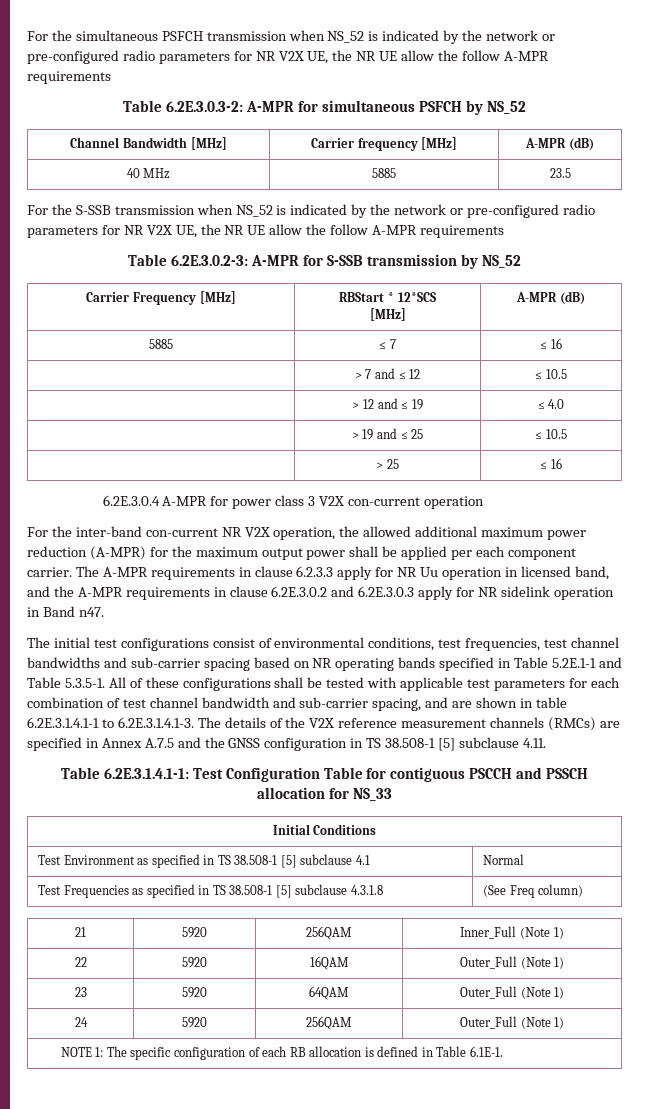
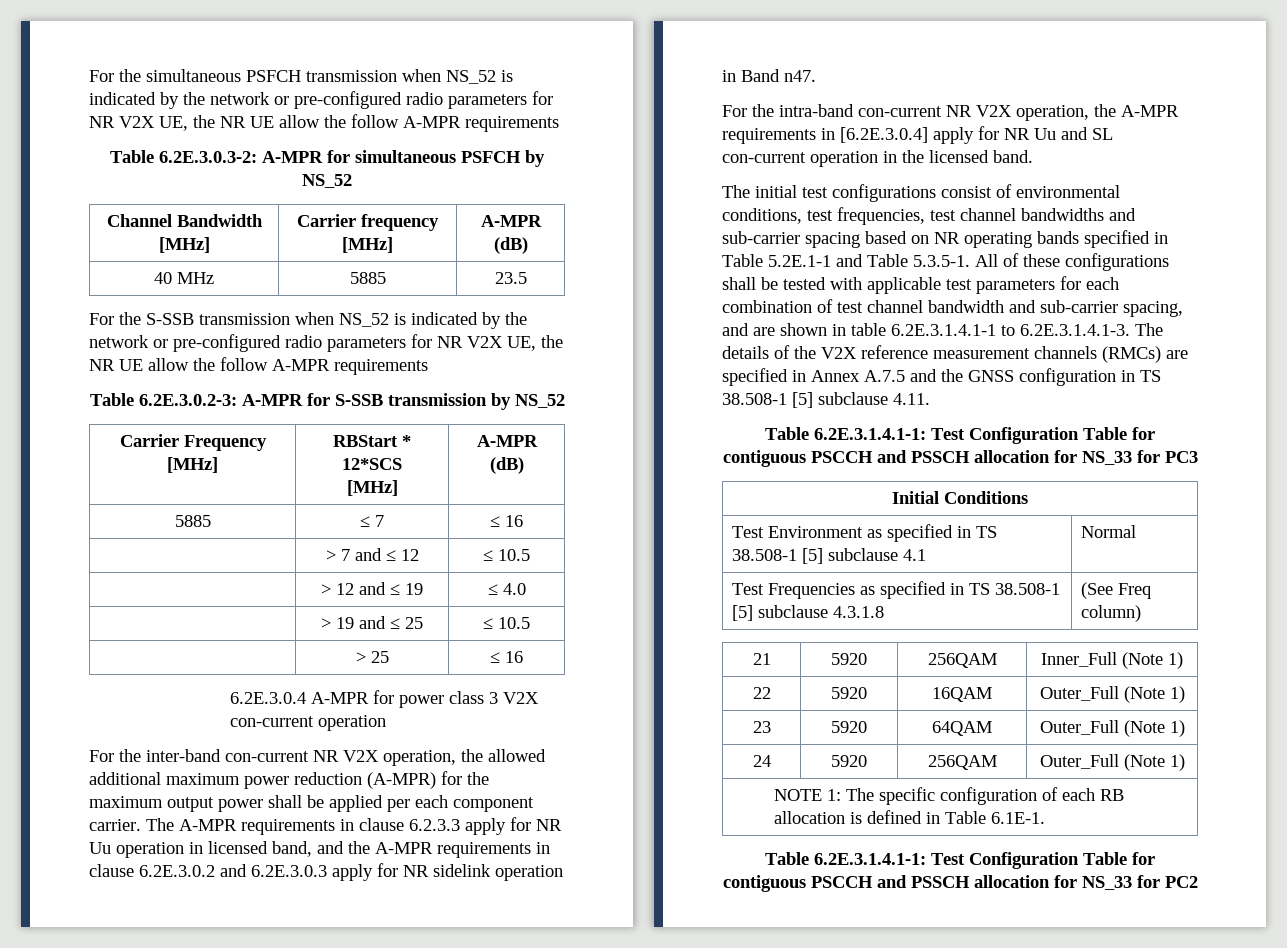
+ For the intra-band con-current NR V2X operation, the A-MPR requirements in [6.2E.3.0.4] apply for NR Uu and SL con-current operation in the licensed band.
- Table 6.2E.3.1.4.1-1: Test Configuration Table for contiguous PSCCH and PSSCH allocation for NS_33
+ Table 6.2E.3.1.4.1-1: Test Configuration Table for contiguous PSCCH and PSSCH allocation for NS_33 for PC3
+ Table 6.2E.3.1.4.1-1: Test Configuration Table for contiguous PSCCH and PSSCH allocation for NS_33 for PC2

